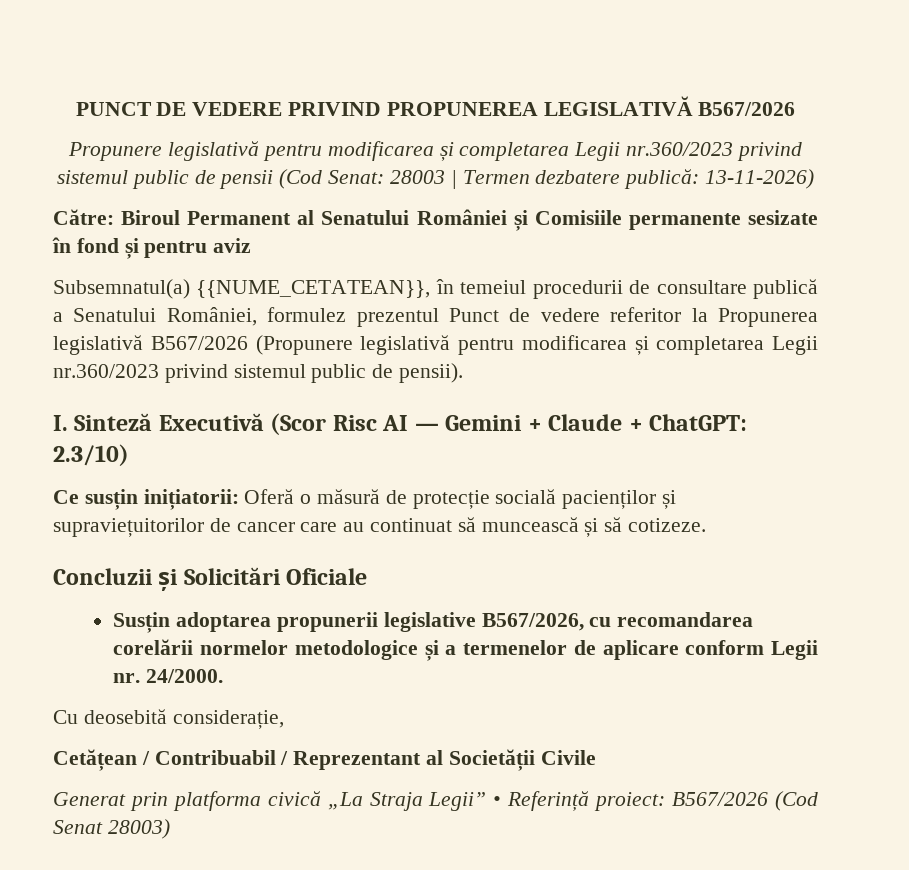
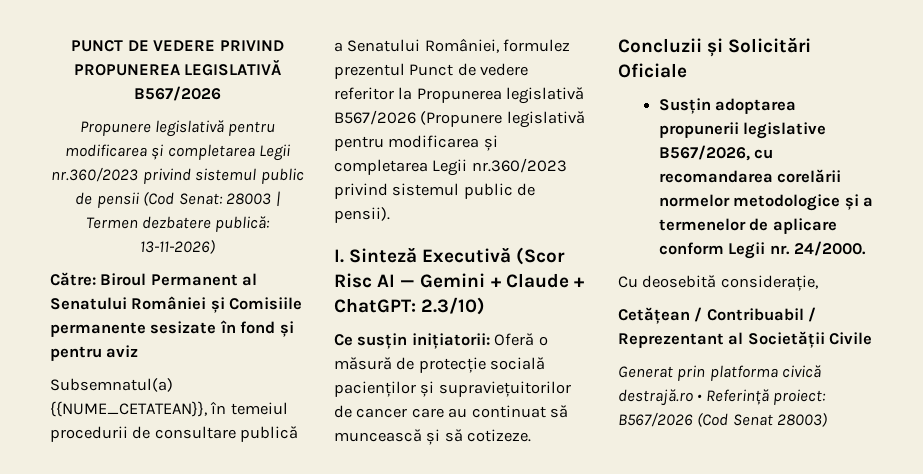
- Generat prin platforma civică „La Straja Legii” • Referință proiect: B567/2026 (Cod Senat 28003)
+ Generat prin platforma civică destrajă.ro • Referință proiect: B567/2026 (Cod Senat 28003)

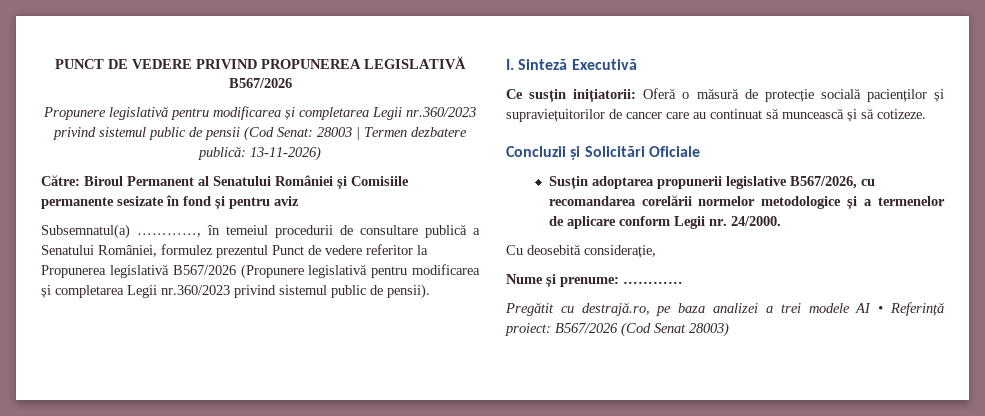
- Subsemnatul(a) {{NUME_CETATEAN}}, în temeiul procedurii de consultare publică a Senatului României, formulez prezentul Punct de vedere referitor la Propunerea legislativă B567/2026 (Propunere legislativă pentru modificarea și completarea Legii nr.360/2023 privind sistemul public de pensii).
+ Subsemnatul(a) …………, în temeiul procedurii de consultare publică a Senatului României, formulez prezentul Punct de vedere referitor la Propunerea legislativă B567/2026 (Propunere legislativă pentru modificarea și completarea Legii nr.360/2023 privind sistemul public de pensii).
- I. Sinteză Executivă (Scor Risc AI — Gemini + Claude + ChatGPT: 2.3/10)
+ I. Sinteză Executivă
- Cetățean / Contribuabil / Reprezentant al Societății Civile
- Generat prin platforma civică destrajă.ro • Referință proiect: B567/2026 (Cod Senat 28003)
+ Nume și prenume: …………
+ Pregătit cu destrajă.ro, pe baza analizei a trei modele AI • Referință proiect: B567/2026 (Cod Senat 28003)

